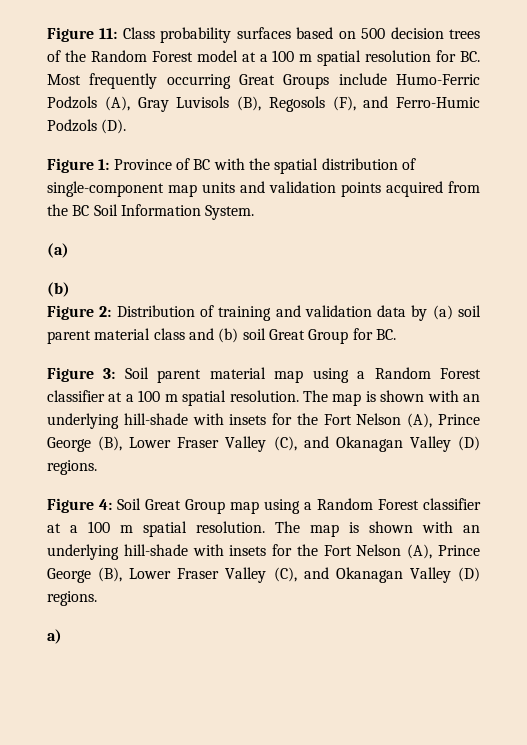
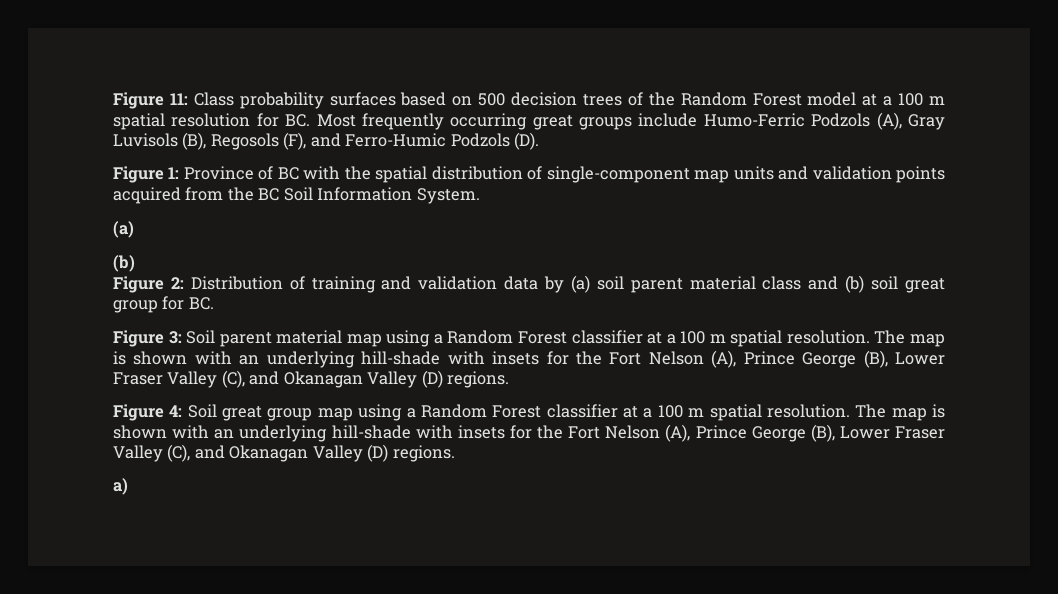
- Figure 11: Class probability surfaces based on 500 decision trees of the Random Forest model at a 100 m spatial resolution for BC. Most frequently occurring Great Groups include Humo-Ferric Podzols (A), Gray Luvisols (B), Regosols (F), and Ferro-Humic Podzols (D).
+ Figure 11: Class probability surfaces based on 500 decision trees of the Random Forest model at a 100 m spatial resolution for BC. Most frequently occurring great groups include Humo-Ferric Podzols (A), Gray Luvisols (B), Regosols (F), and Ferro-Humic Podzols (D).
- Figure 2: Distribution of training and validation data by (a) soil parent material class and (b) soil Great Group for BC.
+ Figure 2: Distribution of training and validation data by (a) soil parent material class and (b) soil great group for BC.
- Figure 4: Soil Great Group map using a Random Forest classifier at a 100 m spatial resolution.
+ Figure 4: Soil great group map using a Random Forest classifier at a 100 m spatial resolution.

